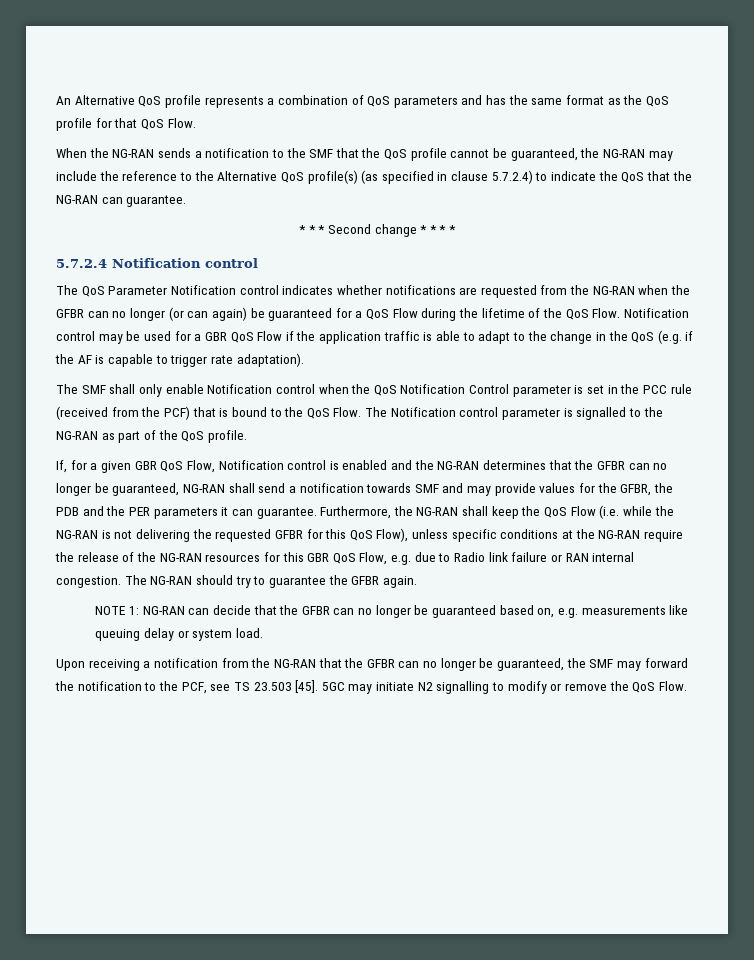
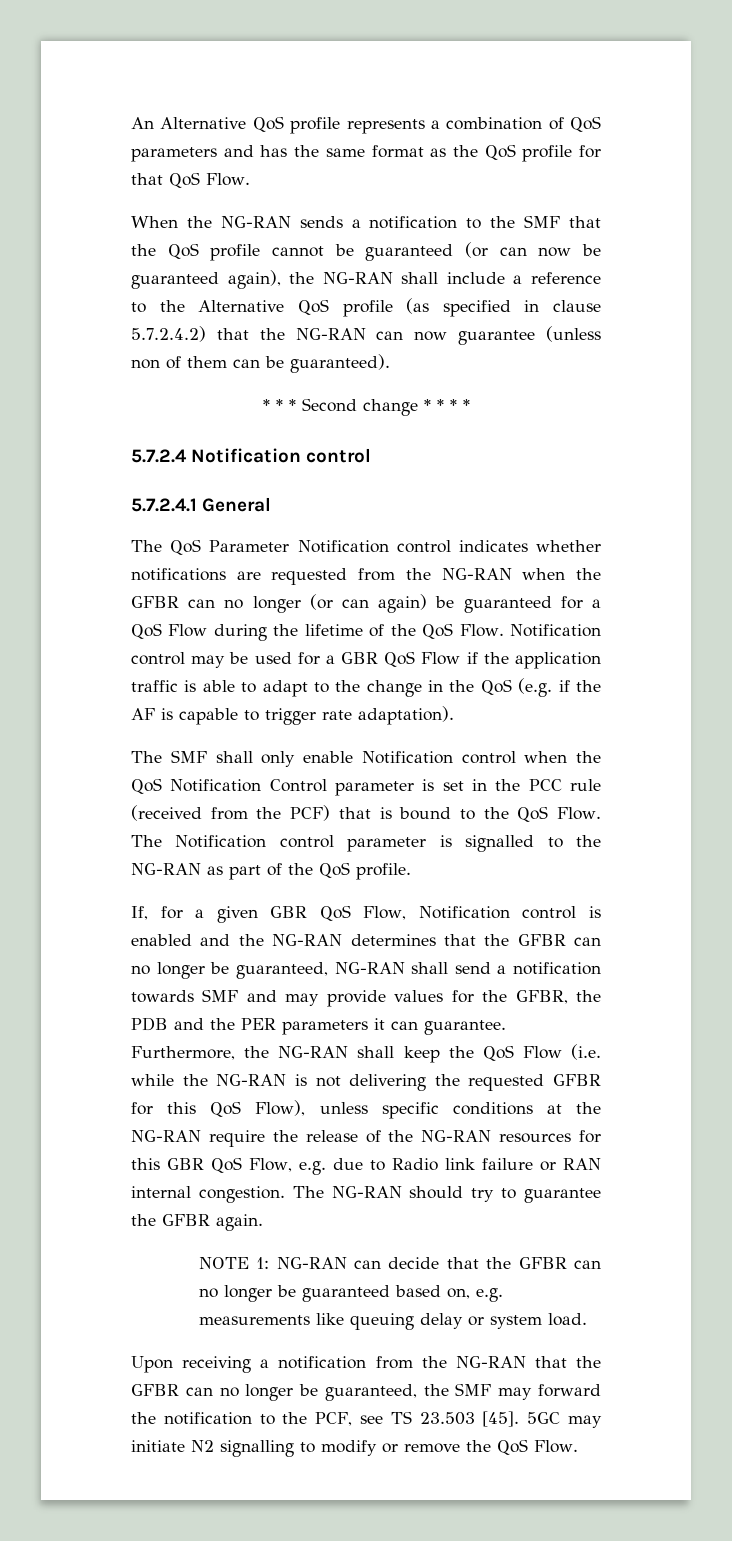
- When the NG-RAN sends a notification to the SMF that the QoS profile cannot be guaranteed, the NG-RAN may include the reference to the Alternative QoS profile(s) (as specified in clause 5.7.2.4) to indicate the QoS that the NG-RAN can guarantee.
+ When the NG-RAN sends a notification to the SMF that the QoS profile cannot be guaranteed (or can now be guaranteed again), the NG-RAN shall include a reference to the Alternative QoS profile (as specified in clause 5.7.2.4.2) that the NG-RAN can now guarantee (unless non of them can be guaranteed).
+ 5.7.2.4.1 General

